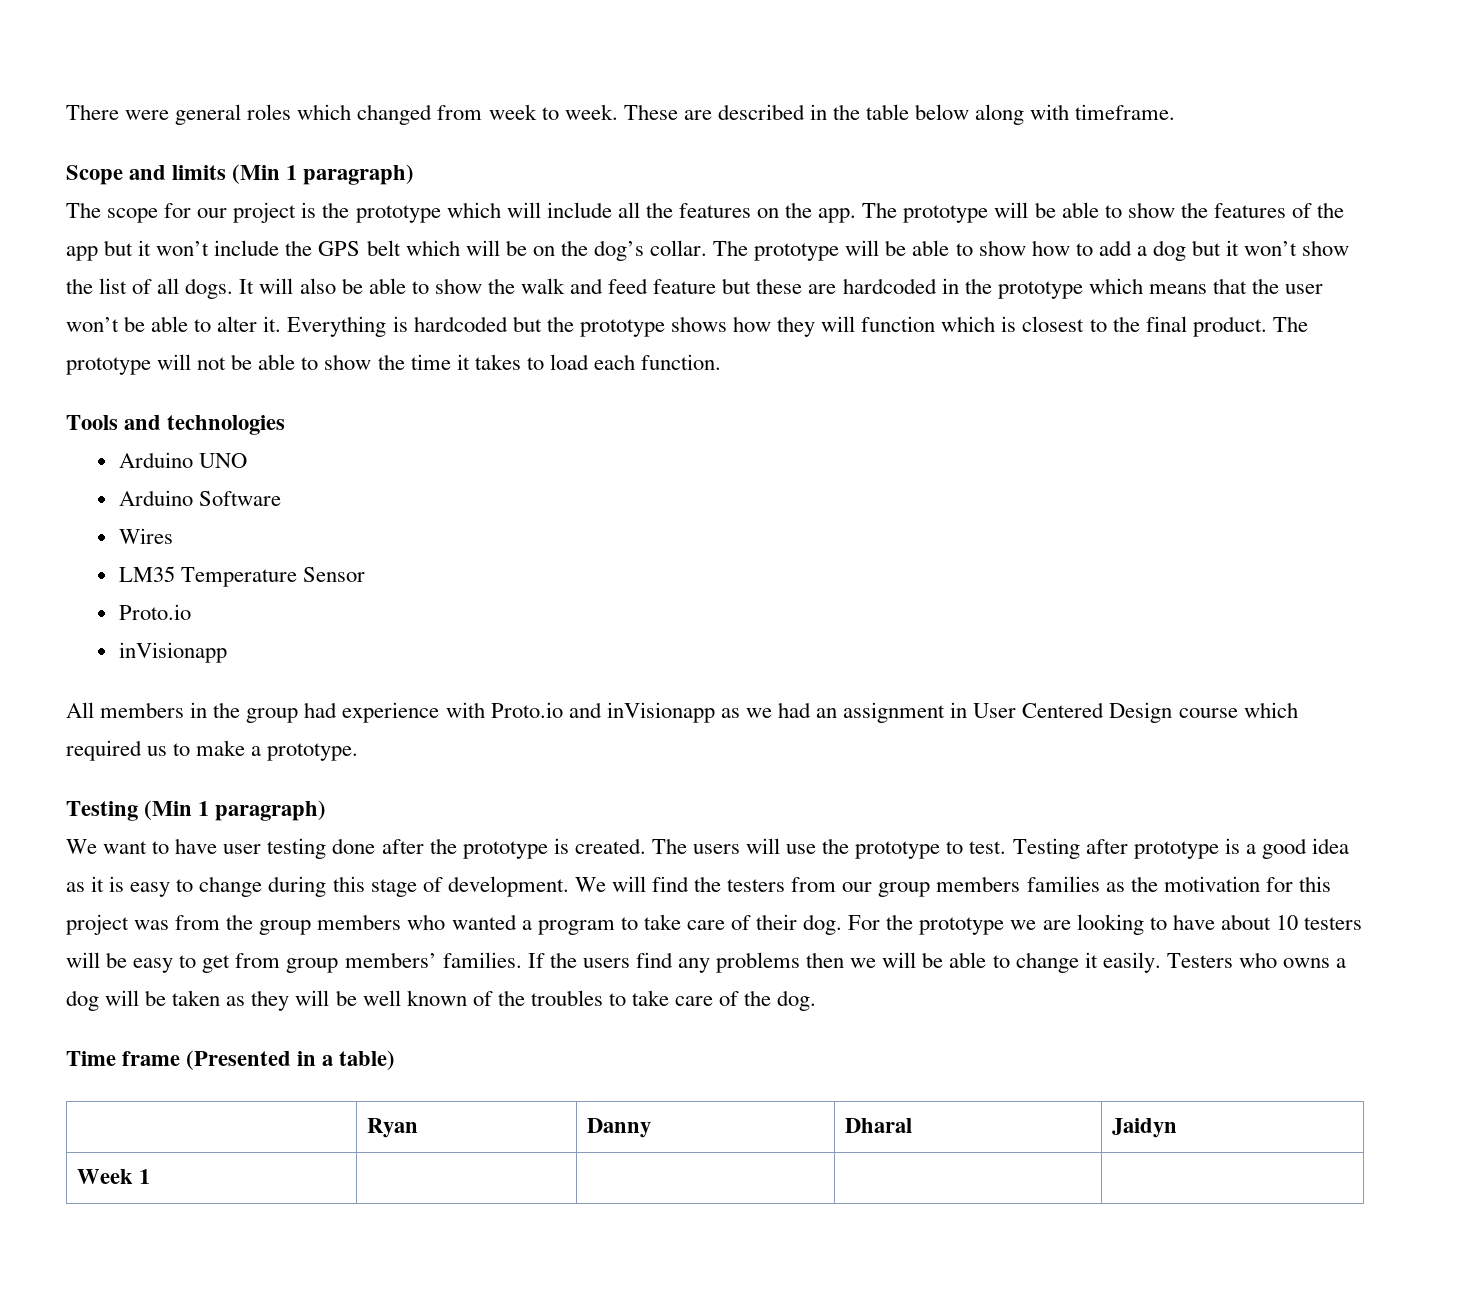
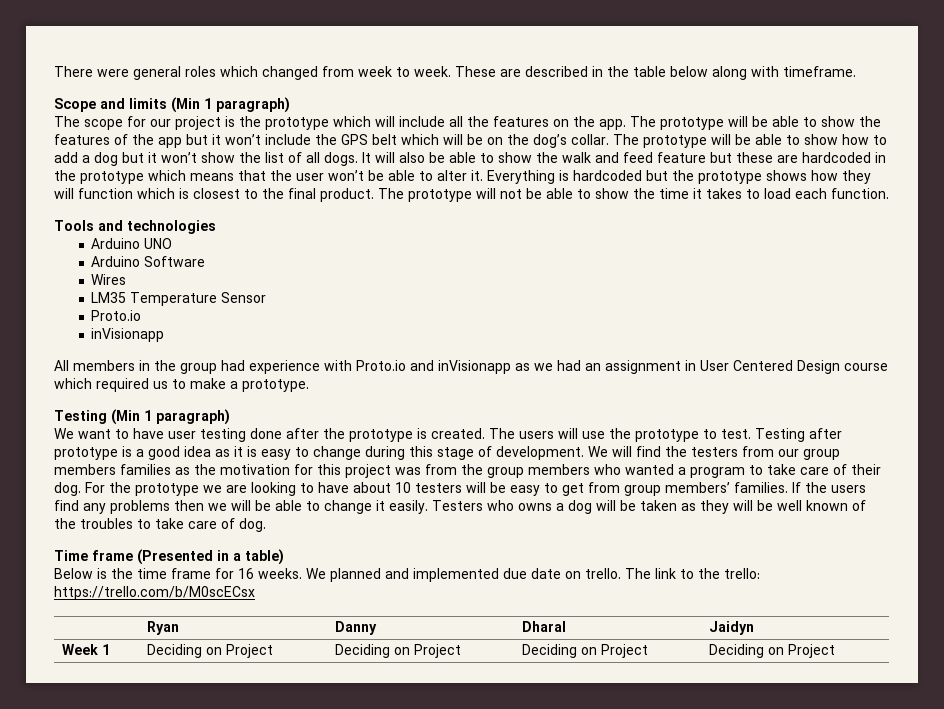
- Testers who owns a dog will be taken as they will be well known of the troubles to take care of the dog.
+ Testers who owns a dog will be taken as they will be well known of the troubles to take care of dog.
+ Below is the time frame for 16 weeks. We planned and implemented due date on trello. The link to the trello: https://trello.com/b/M0scECsx
- Week 1 | | | |
+ Week 1 | Deciding on Project | Deciding on Project | Deciding on Project | Deciding on Project

